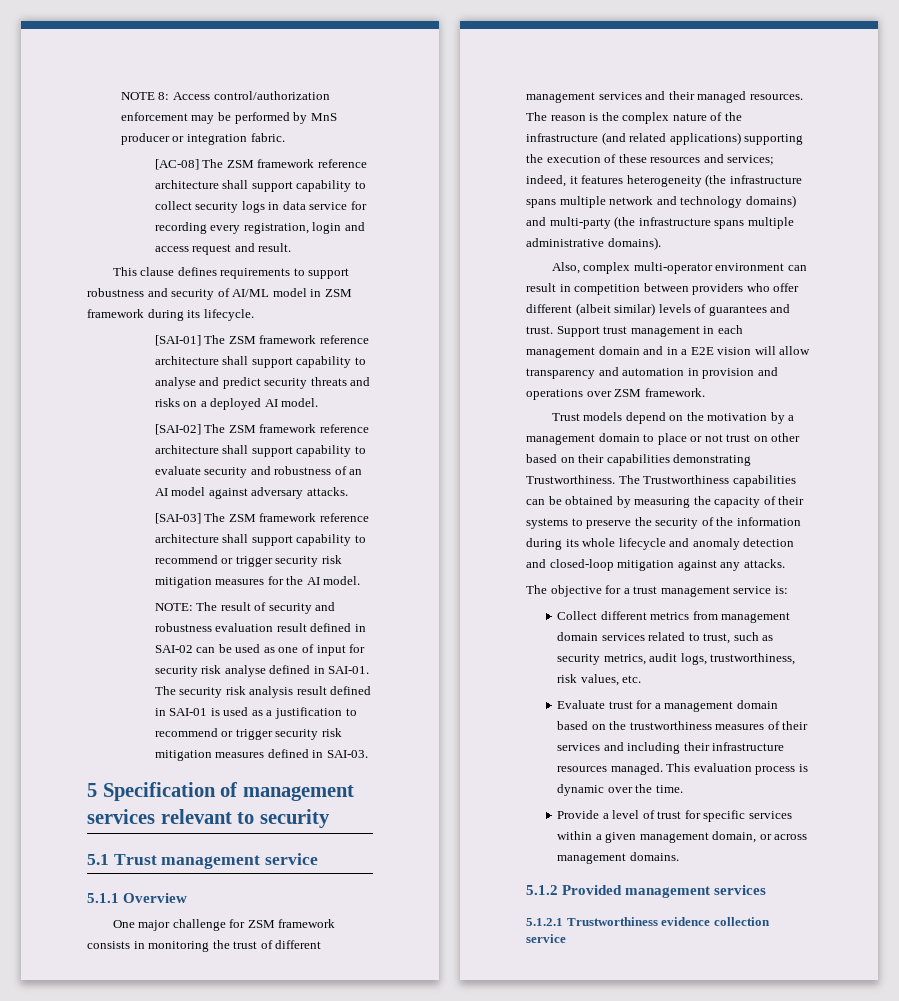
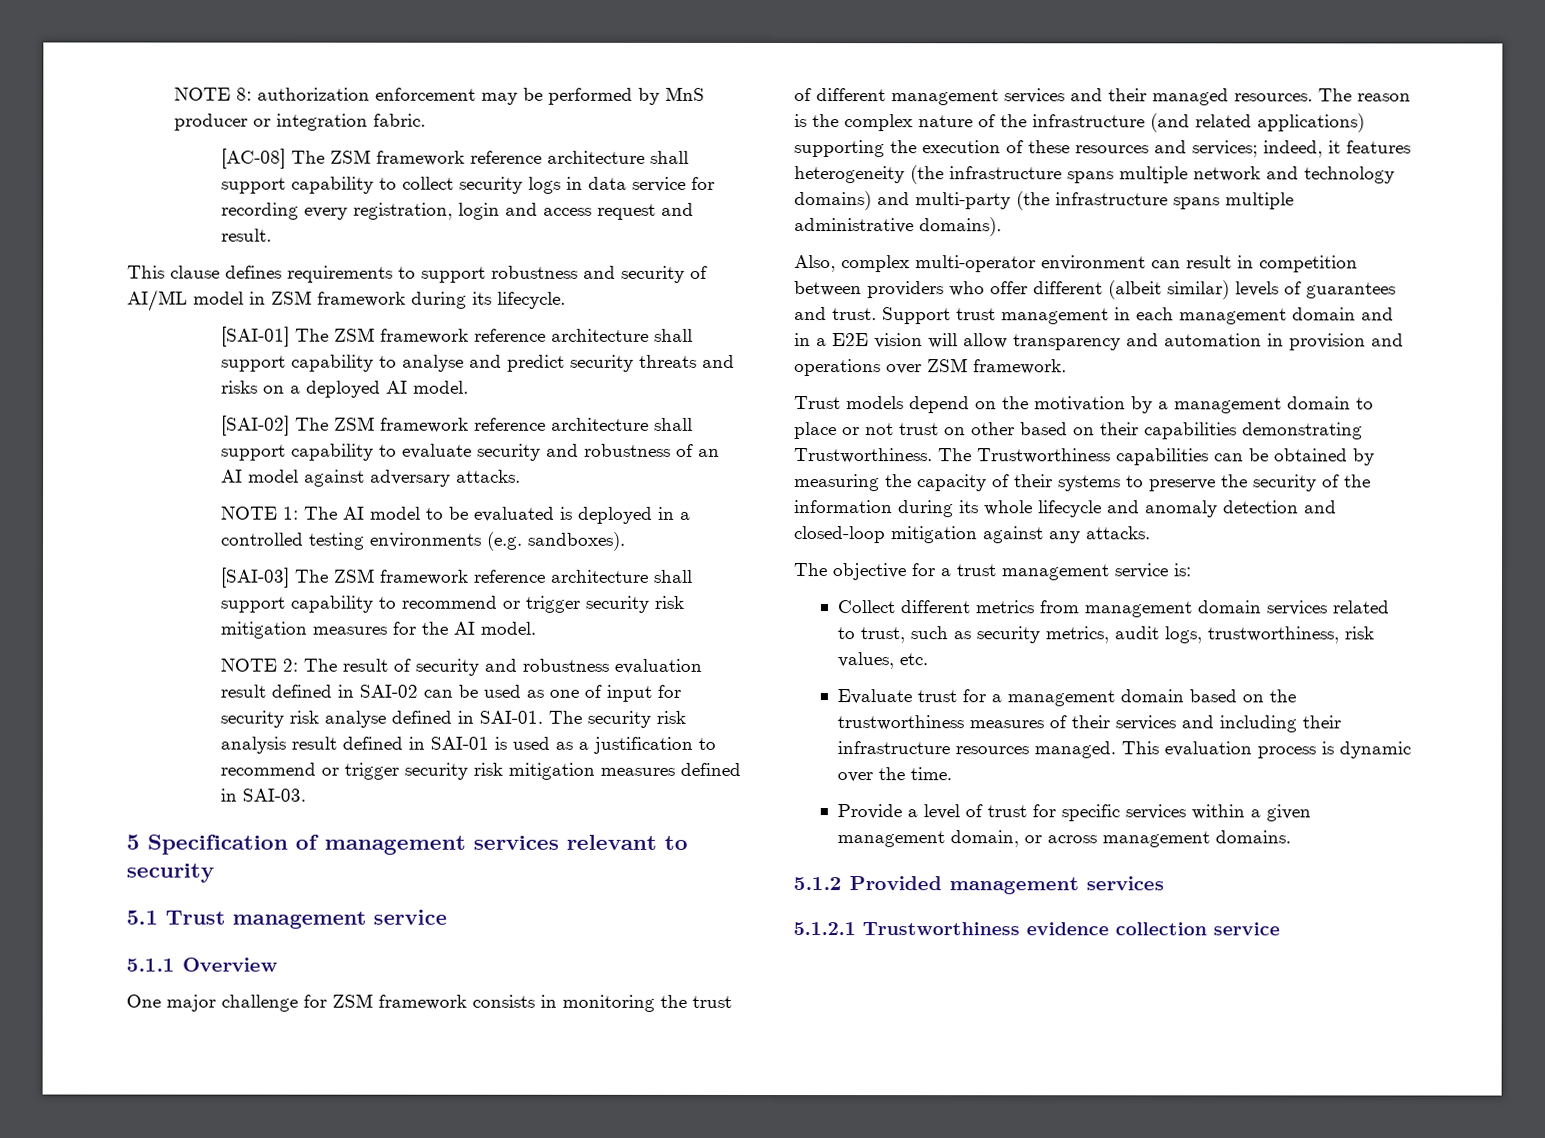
- NOTE 8: Access control/authorization enforcement may be performed by MnS producer or integration fabric.
+ NOTE 8: authorization enforcement may be performed by MnS producer or integration fabric.
+ NOTE 1: The AI model to be evaluated is deployed in a controlled testing environments (e.g. sandboxes).
- NOTE: The result of security and robustness evaluation result defined in SAI-02 can be used as one of input for security risk analyse defined in SAI-01.
+ NOTE 2: The result of security and robustness evaluation result defined in SAI-02 can be used as one of input for security risk analyse defined in SAI-01.

